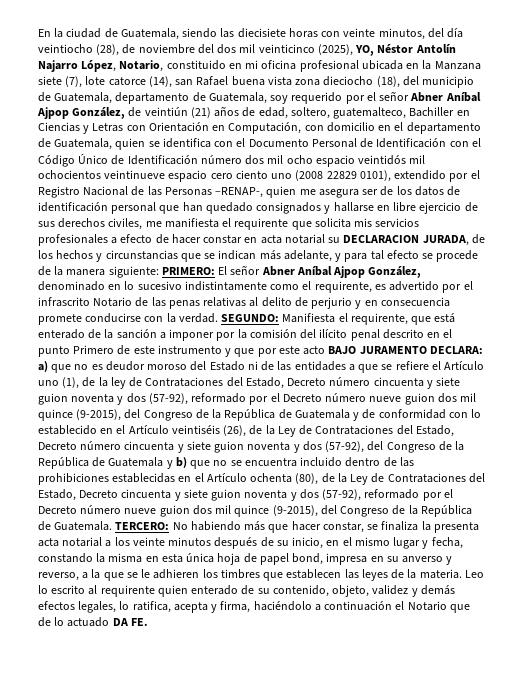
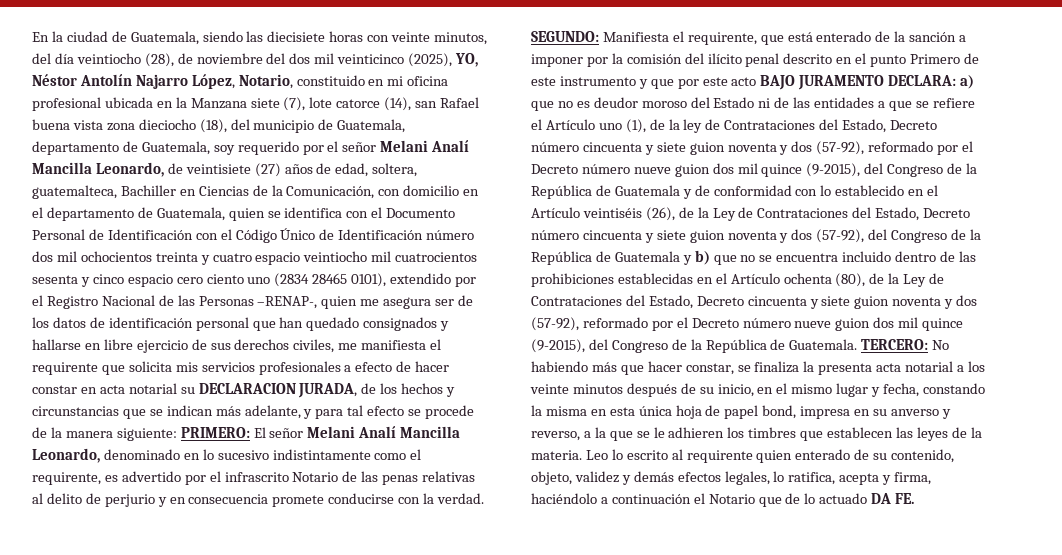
- En la ciudad de Guatemala, siendo las diecisiete horas con veinte minutos, del día veintiocho (28), de noviembre del dos mil veinticinco (2025), YO, Néstor Antolín Najarro López, Notario, constituido en mi oficina profesional ubicada en la Manzana siete (7), lote catorce (14), san Rafael buena vista zona dieciocho (18), del municipio de Guatemala, departamento de Guatemala, soy requerido por el señor Abner Aníbal Ajpop González, de veintiún (21) años de edad, soltero, guatemalteco, Bachiller en Ciencias y Letras con Orientación en Computación, con domicilio en el departamento de Guatemala, quien se identifica con el Documento Personal de Identificación con el Código Único de Identificación número dos mil ocho espacio veintidós mil ochocientos veintinueve espacio cero ciento uno (2008 22829 0101), extendido por el Registro Nacional de las Personas –RENAP-, quien me asegura ser de los datos de identificación personal que han quedado consignados y hallarse en libre ejercicio de sus derechos civiles, me manifiesta el requirente que solicita mis servicios profesionales a efecto de hacer constar en acta notarial su DECLARACION JURADA, de los hechos y circunstancias que se indican más adelante, y para tal efecto se procede de la manera siguiente:
+ En la ciudad de Guatemala, siendo las diecisiete horas con veinte minutos, del día veintiocho (28), de noviembre del dos mil veinticinco (2025), YO, Néstor Antolín Najarro López, Notario, constituido en mi oficina profesional ubicada en la Manzana siete (7), lote catorce (14), san Rafael buena vista zona dieciocho (18), del municipio de Guatemala, departamento de Guatemala, soy requerido por el señor Melani Analí Mancilla Leonardo, de veintisiete (27) años de edad, soltera, guatemalteca, Bachiller en Ciencias de la Comunicación, con domicilio en el departamento de Guatemala, quien se identifica con el Documento Personal de Identificación con el Código Único de Identificación número dos mil ochocientos treinta y cuatro espacio veintiocho mil cuatrocientos sesenta y cinco espacio cero ciento uno (2834 28465 0101), extendido por el Registro Nacional de las Personas –RENAP-, quien me asegura ser de los datos de identificación personal que han quedado consignados y hallarse en libre ejercicio de sus derechos civiles, me manifiesta el requirente que solicita mis servicios profesionales a efecto de hacer constar en acta notarial su DECLARACION JURADA, de los hechos y circunstancias que se indican más adelante, y para tal efecto se procede de la manera siguiente:
- El señor Abner Aníbal Ajpop González, denominado en lo sucesivo indistintamente como el requirente, es advertido por el infrascrito Notario de las penas relativas al delito de perjurio y en consecuencia promete conducirse con la verdad.
+ El señor Melani Analí Mancilla Leonardo, denominado en lo sucesivo indistintamente como el requirente, es advertido por el infrascrito Notario de las penas relativas al delito de perjurio y en consecuencia promete conducirse con la verdad.

